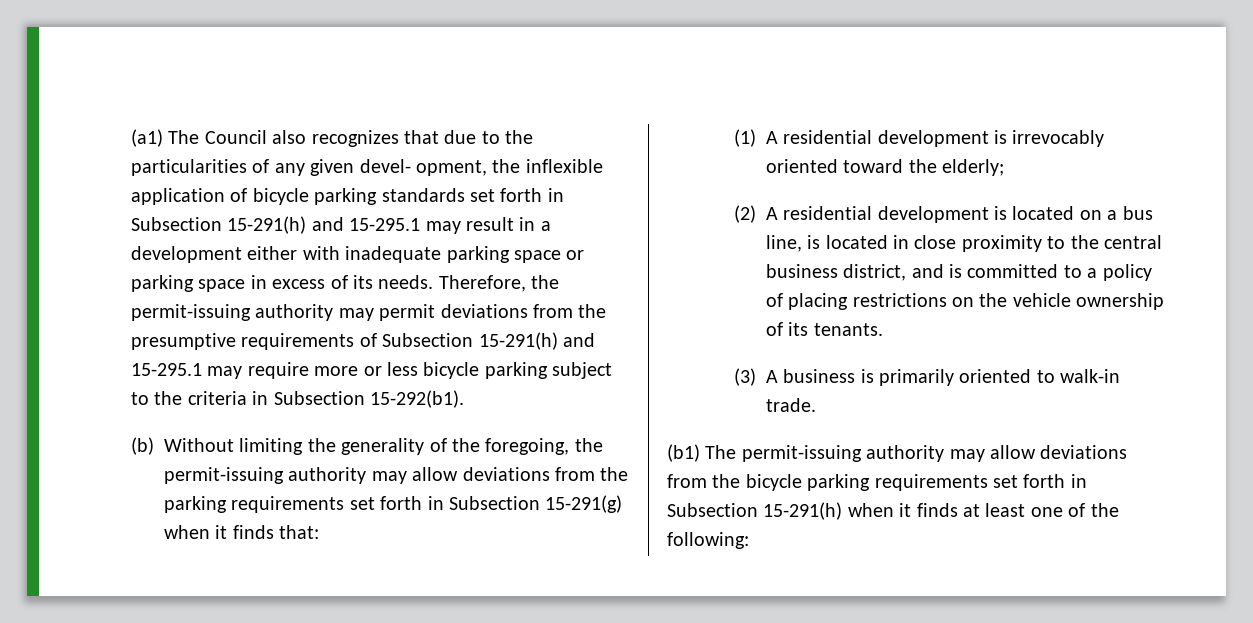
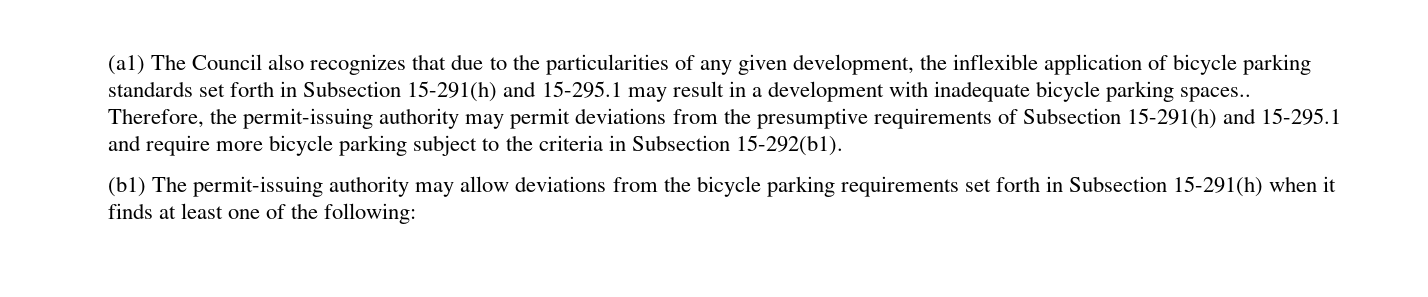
- (a1) The Council also recognizes that due to the particularities of any given devel- opment, the inflexible application of bicycle parking standards set forth in Subsection 15-291(h) and 15-295.1 may result in a development either with inadequate parking space or parking space in excess of its needs.
+ (a1) The Council also recognizes that due to the particularities of any given development, the inflexible application of bicycle parking standards set forth in Subsection 15-291(h) and 15-295.1 may result in a development with inadequate bicycle parking spaces..
- Therefore, the permit-issuing authority may permit deviations from the presumptive requirements of Subsection 15-291(h) and 15-295.1 may require more or less bicycle parking subject to the criteria in Subsection 15-292(b1).
+ Therefore, the permit-issuing authority may permit deviations from the presumptive requirements of Subsection 15-291(h) and 15-295.1 and require more bicycle parking subject to the criteria in Subsection 15-292(b1).
- (b) Without limiting the generality of the foregoing, the permit-issuing authority may allow deviations from the parking requirements set forth in Subsection 15-291(g) when it finds that:
- (1) A residential development is irrevocably oriented toward the elderly;
- (2) A residential development is located on a bus line, is located in close proximity to the central business district, and is committed to a policy of placing restrictions on the vehicle ownership of its tenants.
- (3) A business is primarily oriented to walk-in trade.

